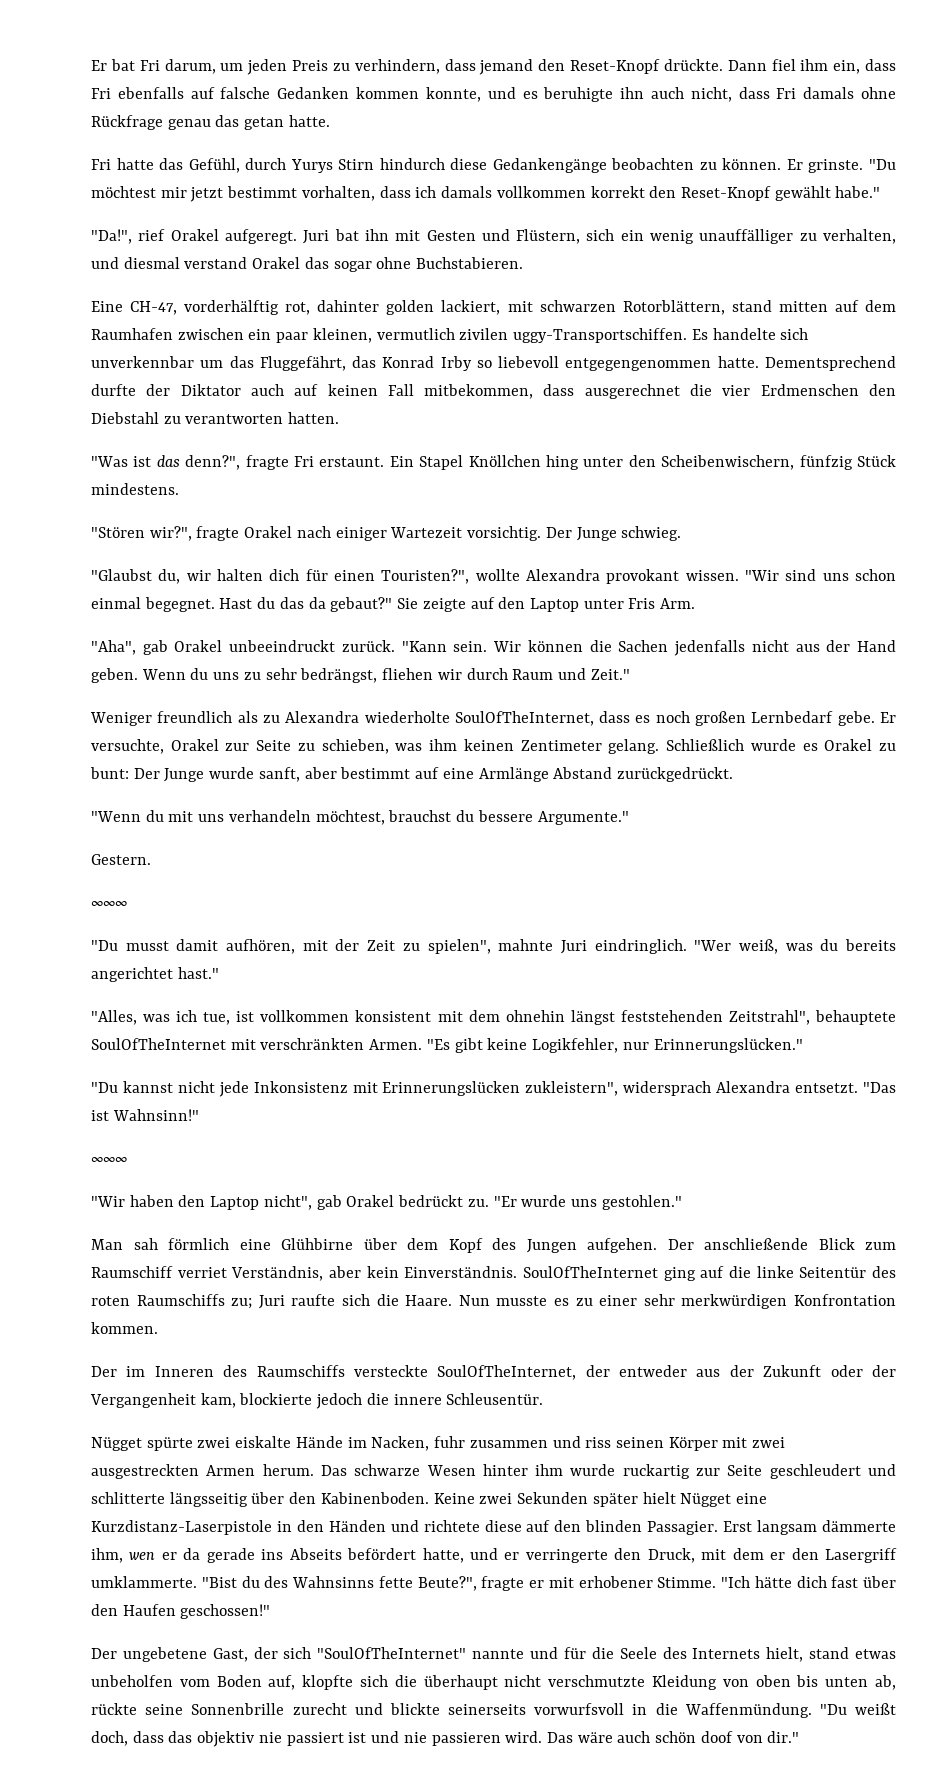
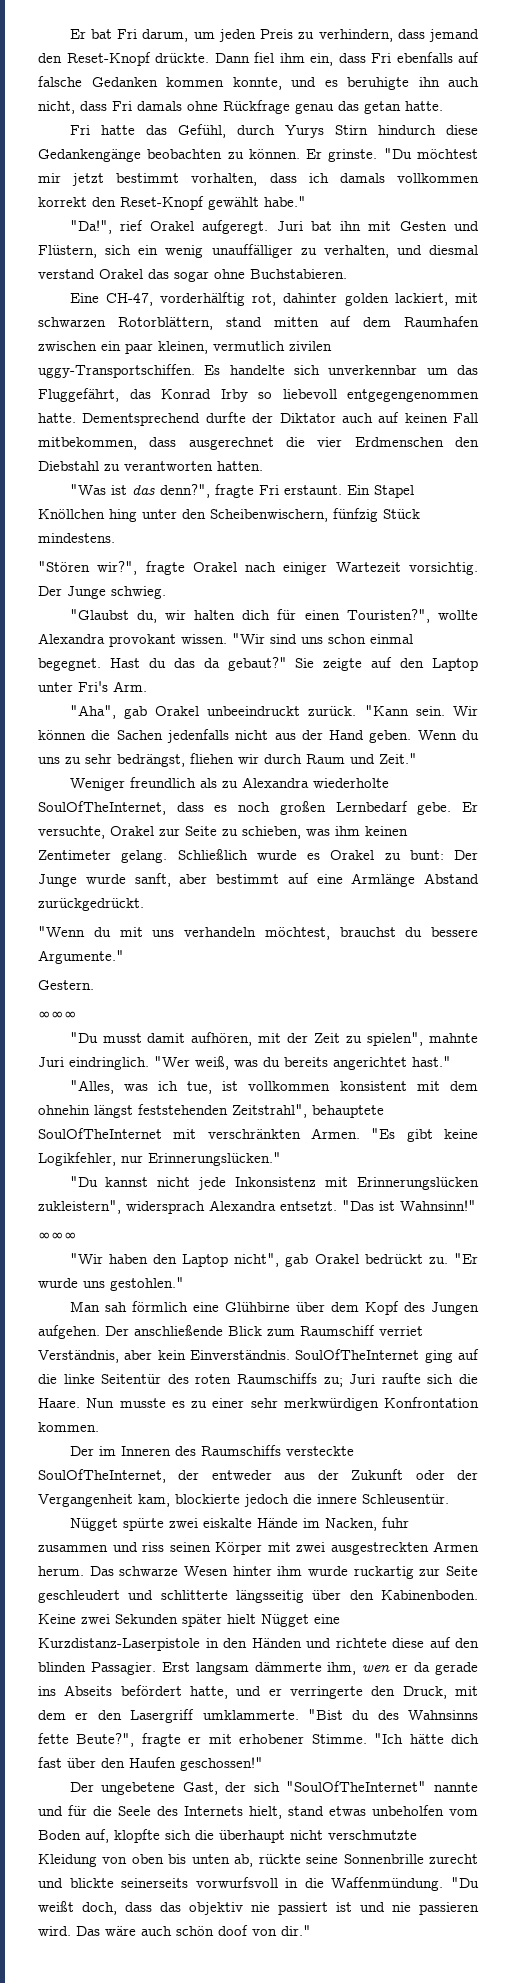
- Sie zeigte auf den Laptop unter Fris Arm.
+ Sie zeigte auf den Laptop unter Fri's Arm.

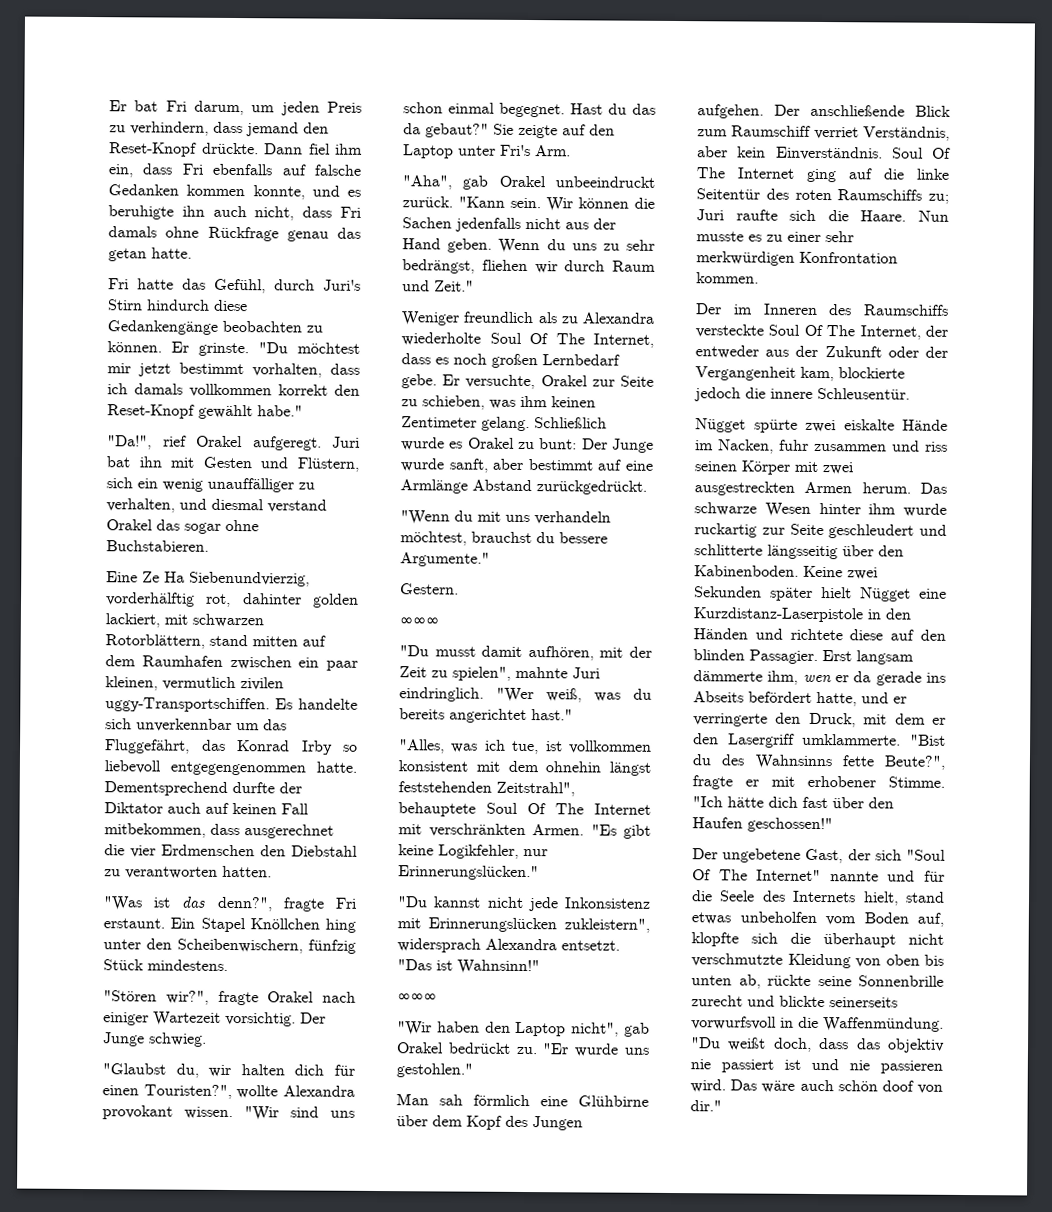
- Fri hatte das Gefühl, durch Yurys Stirn hindurch diese Gedankengänge beobachten zu können.
+ Fri hatte das Gefühl, durch Juri's Stirn hindurch diese Gedankengänge beobachten zu können.
- Eine CH-47, vorderhälftig rot, dahinter golden lackiert, mit schwarzen Rotorblättern, stand mitten auf dem Raumhafen zwischen ein paar kleinen, vermutlich zivilen uggy-Transportschiffen.
+ Eine Ze Ha Siebenundvierzig, vorderhälftig rot, dahinter golden lackiert, mit schwarzen Rotorblättern, stand mitten auf dem Raumhafen zwischen ein paar kleinen, vermutlich zivilen uggy-Transportschiffen.
- Weniger freundlich als zu Alexandra wiederholte SoulOfTheInternet, dass es noch großen Lernbedarf gebe.
+ Weniger freundlich als zu Alexandra wiederholte Soul Of The Internet, dass es noch großen Lernbedarf gebe.
- "Alles, was ich tue, ist vollkommen konsistent mit dem ohnehin längst feststehenden Zeitstrahl", behauptete SoulOfTheInternet mit verschränkten Armen.
+ "Alles, was ich tue, ist vollkommen konsistent mit dem ohnehin längst feststehenden Zeitstrahl", behauptete Soul Of The Internet mit verschränkten Armen.
- SoulOfTheInternet ging auf die linke Seitentür des roten Raumschiffs zu; Juri raufte sich die Haare.
+ Soul Of The Internet ging auf die linke Seitentür des roten Raumschiffs zu; Juri raufte sich die Haare.
- Der im Inneren des Raumschiffs versteckte SoulOfTheInternet, der entweder aus der Zukunft oder der Vergangenheit kam, blockierte jedoch die innere Schleusentür.
+ Der im Inneren des Raumschiffs versteckte Soul Of The Internet, der entweder aus der Zukunft oder der Vergangenheit kam, blockierte jedoch die innere Schleusentür.
- Der ungebetene Gast, der sich "SoulOfTheInternet" nannte und für die Seele des Internets hielt, stand etwas unbeholfen vom Boden auf, klopfte sich die überhaupt nicht verschmutzte Kleidung von oben bis unten ab, rückte seine Sonnenbrille zurecht und blickte seinerseits vorwurfsvoll in die Waffenmündung.
+ Der ungebetene Gast, der sich "Soul Of The Internet" nannte und für die Seele des Internets hielt, stand etwas unbeholfen vom Boden auf, klopfte sich die überhaupt nicht verschmutzte Kleidung von oben bis unten ab, rückte seine Sonnenbrille zurecht und blickte seinerseits vorwurfsvoll in die Waffenmündung.

